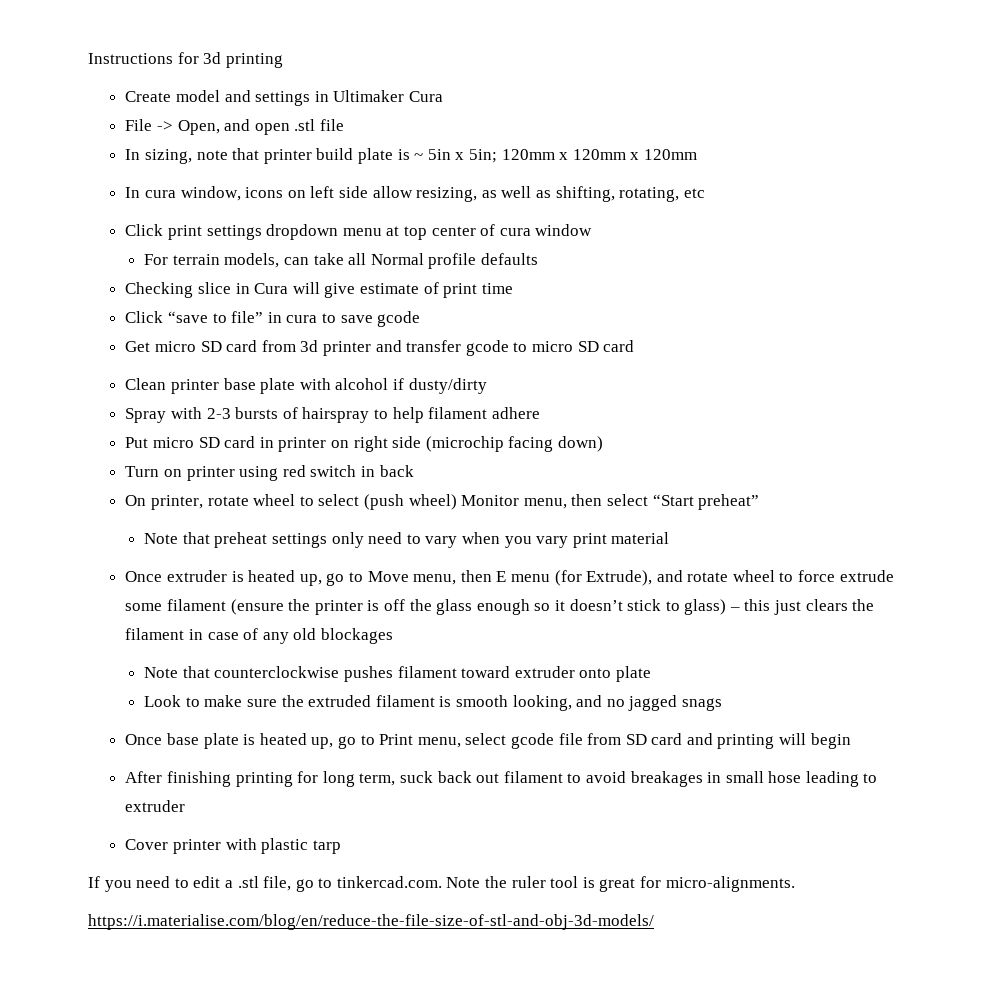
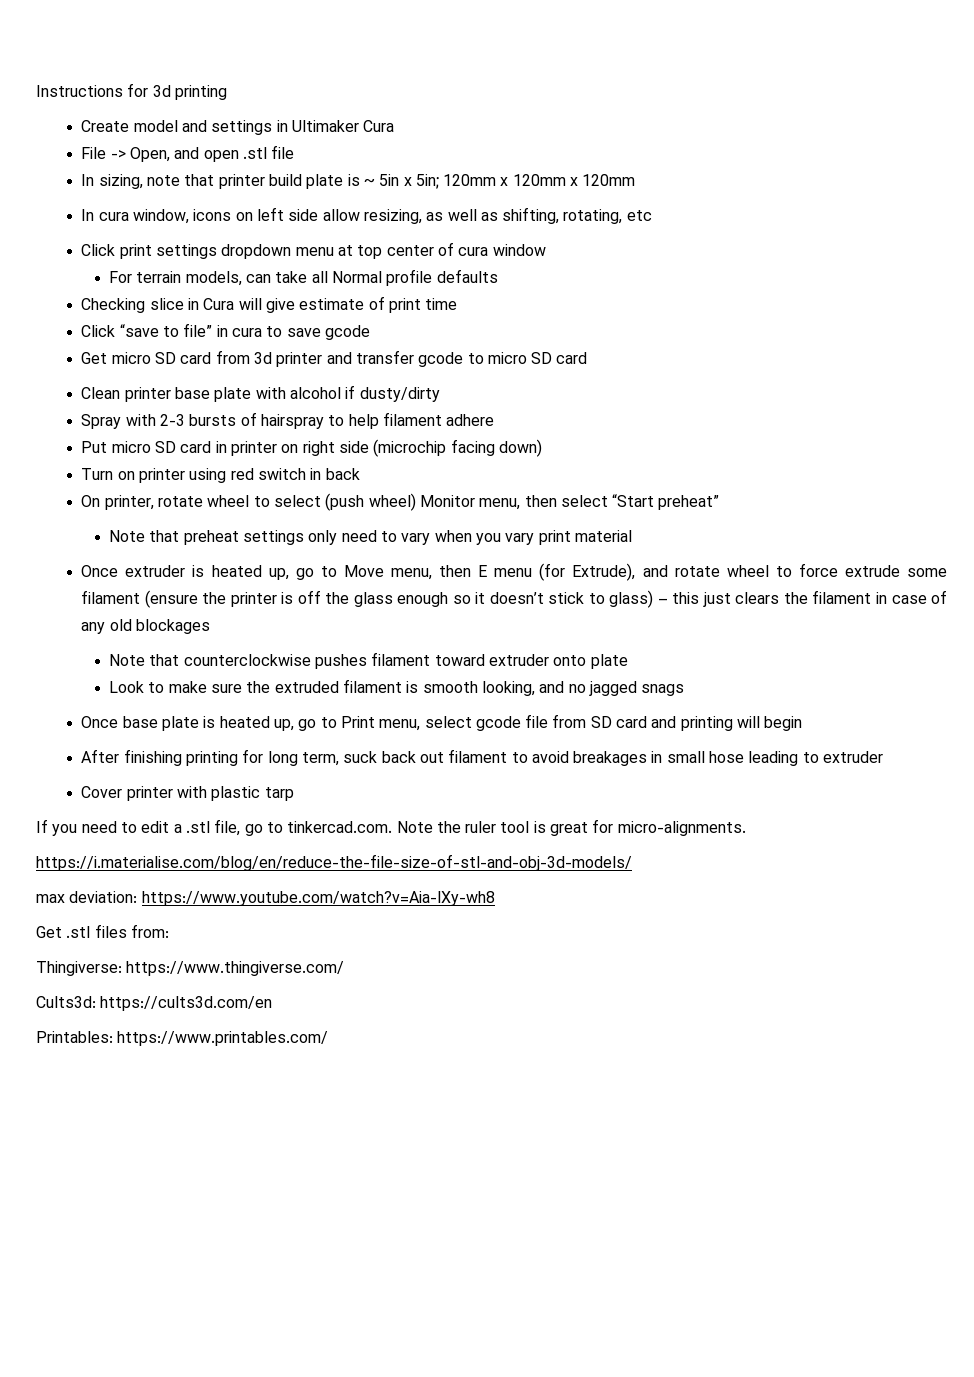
+ max deviation: https://www.youtube.com/watch?v=Aia-lXy-wh8
+ Get .stl files from:
+ Thingiverse: https://www.thingiverse.com/
+ Cults3d: https://cults3d.com/en
+ Printables: https://www.printables.com/

